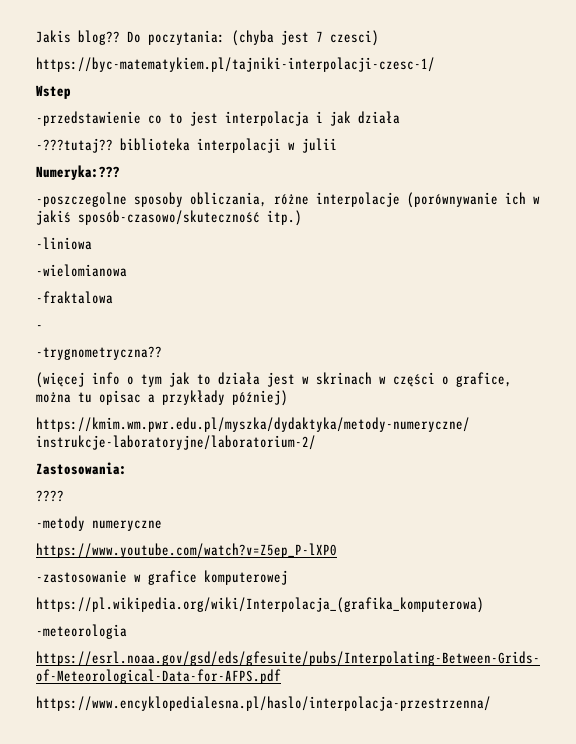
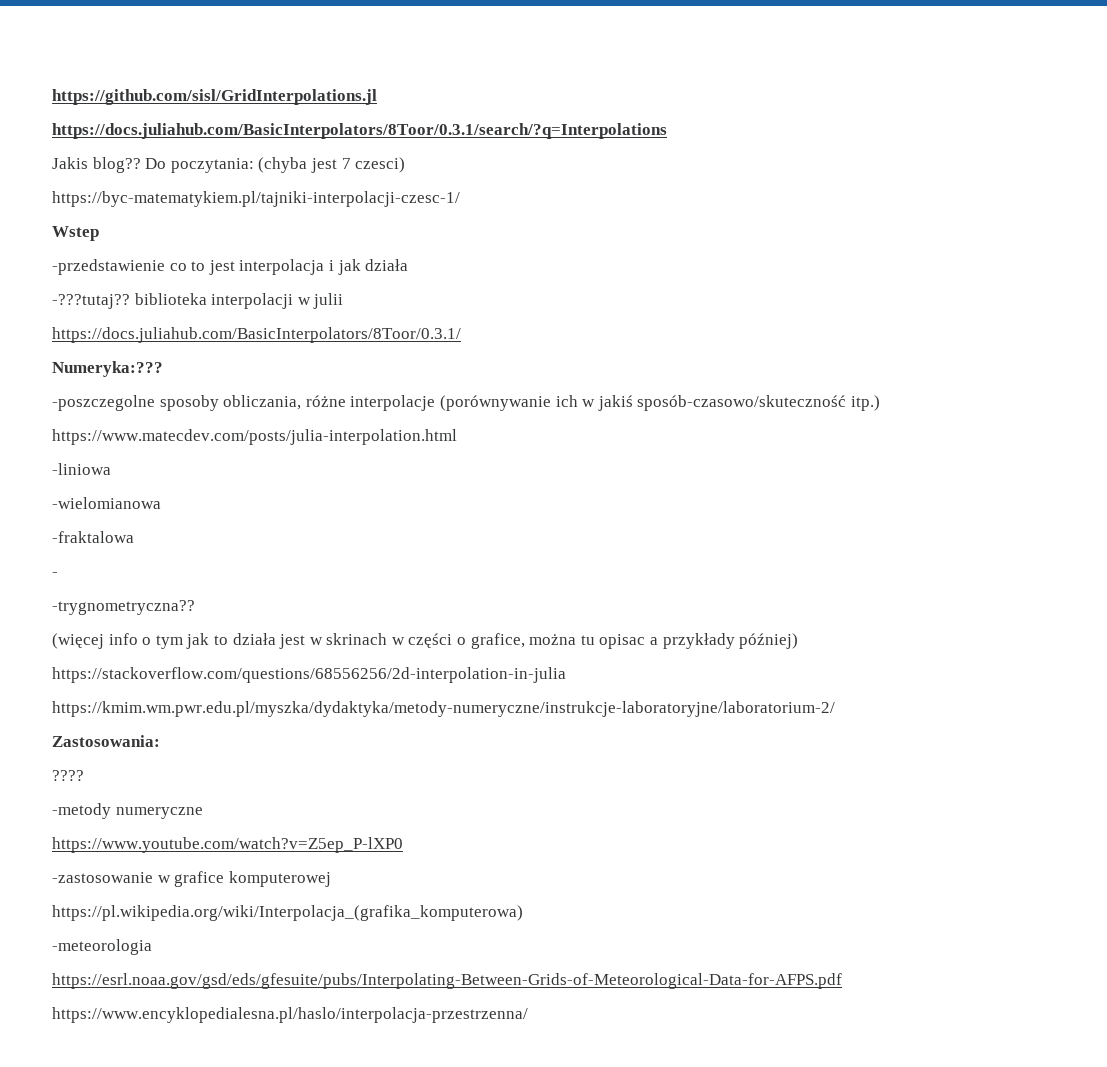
+ https://github.com/sisl/GridInterpolations.jl
+ https://docs.juliahub.com/BasicInterpolators/8Toor/0.3.1/search/?q=Interpolations
+ https://docs.juliahub.com/BasicInterpolators/8Toor/0.3.1/
+ https://www.matecdev.com/posts/julia-interpolation.html
+ https://stackoverflow.com/questions/68556256/2d-interpolation-in-julia

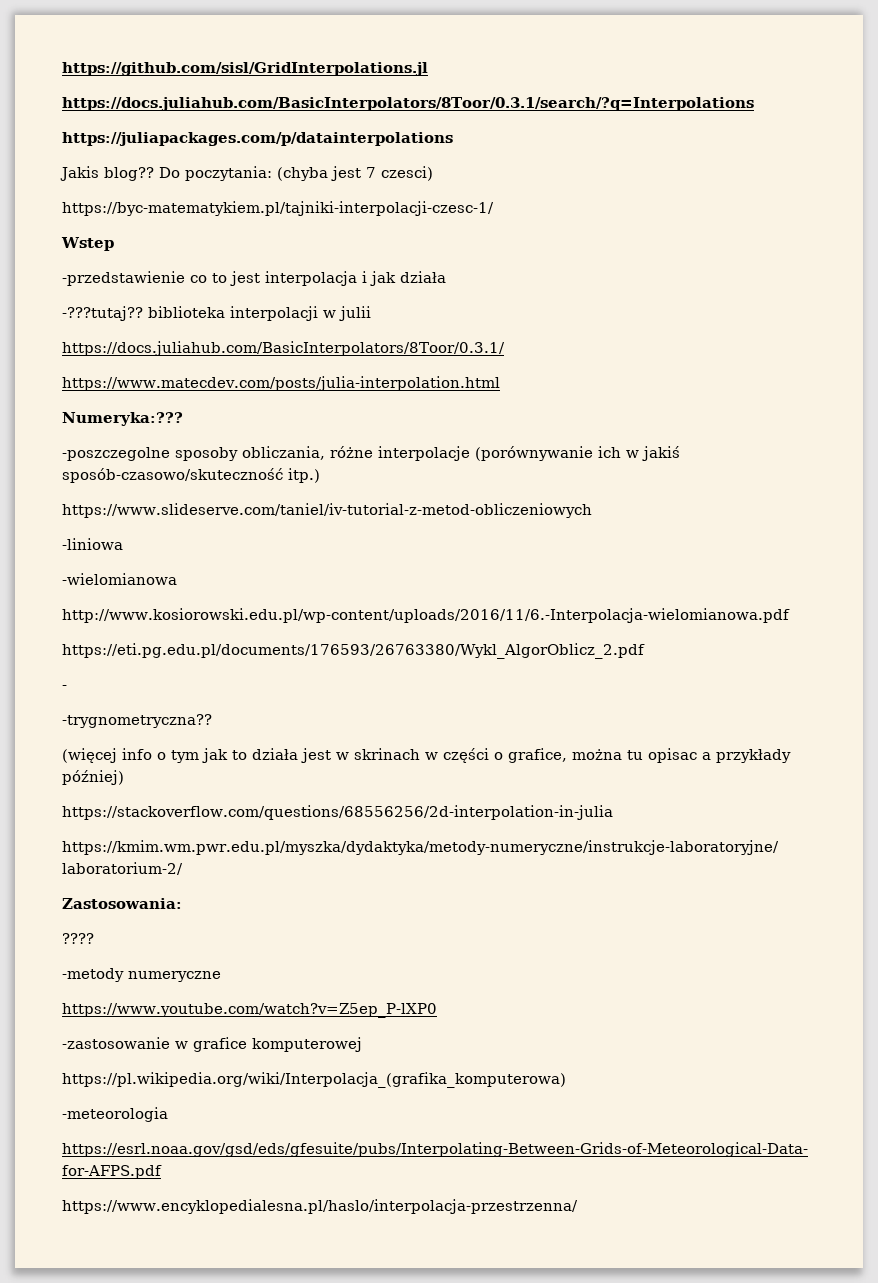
+ https://juliapackages.com/p/datainterpolations
+ https://www.matecdev.com/posts/julia-interpolation.html
- https://www.matecdev.com/posts/julia-interpolation.html
+ https://www.slideserve.com/taniel/iv-tutorial-z-metod-obliczeniowych
- -fraktalowa
+ http://www.kosiorowski.edu.pl/wp-content/uploads/2016/11/6.-Interpolacja-wielomianowa.pdf
+ https://eti.pg.edu.pl/documents/176593/26763380/Wykl_AlgorOblicz_2.pdf

